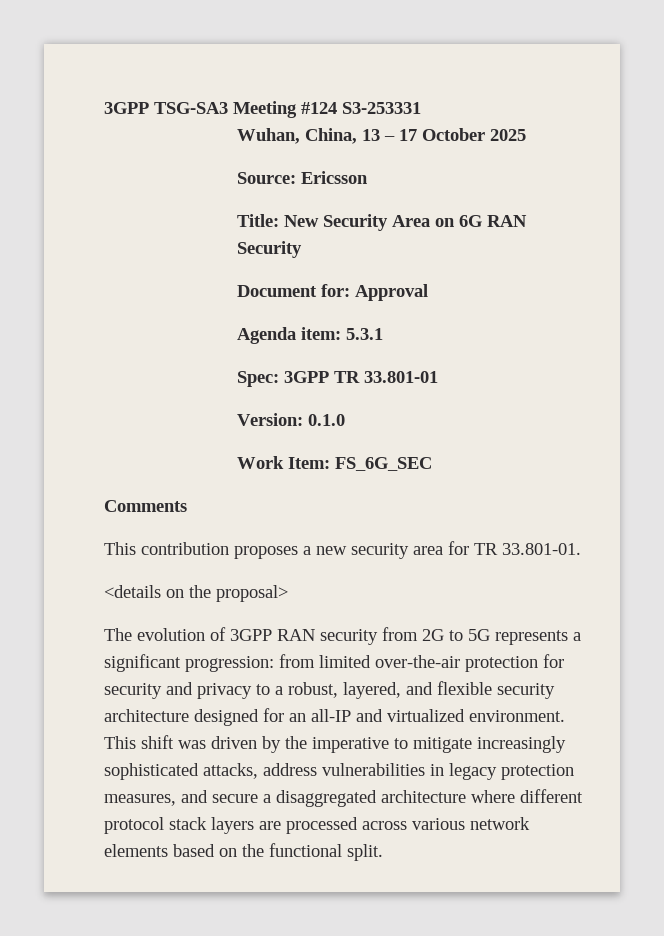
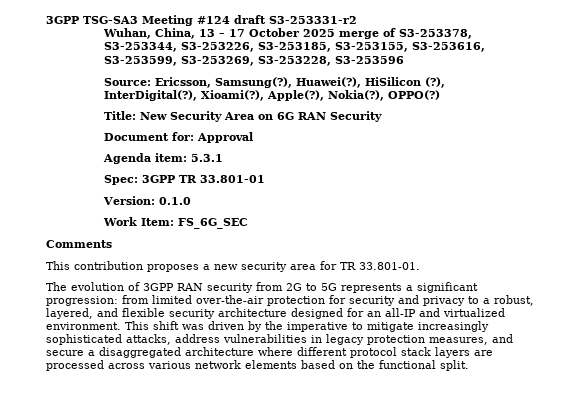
- 3GPP TSG-SA3 Meeting #124 S3-253331
+ 3GPP TSG-SA3 Meeting #124 draft S3-253331-r2
- Wuhan, China, 13 – 17 October 2025
- Source: Ericsson
+ Wuhan, China, 13 – 17 October 2025 merge of S3-253378, S3-253344, S3-253226, S3-253185, S3-253155, S3-253616, S3-253599, S3-253269, S3-253228, S3-253596
+ Source: Ericsson, Samsung(?), Huawei(?), HiSilicon (?), InterDigital(?), Xioami(?), Apple(?), Nokia(?), OPPO(?)
- <details on the proposal>

